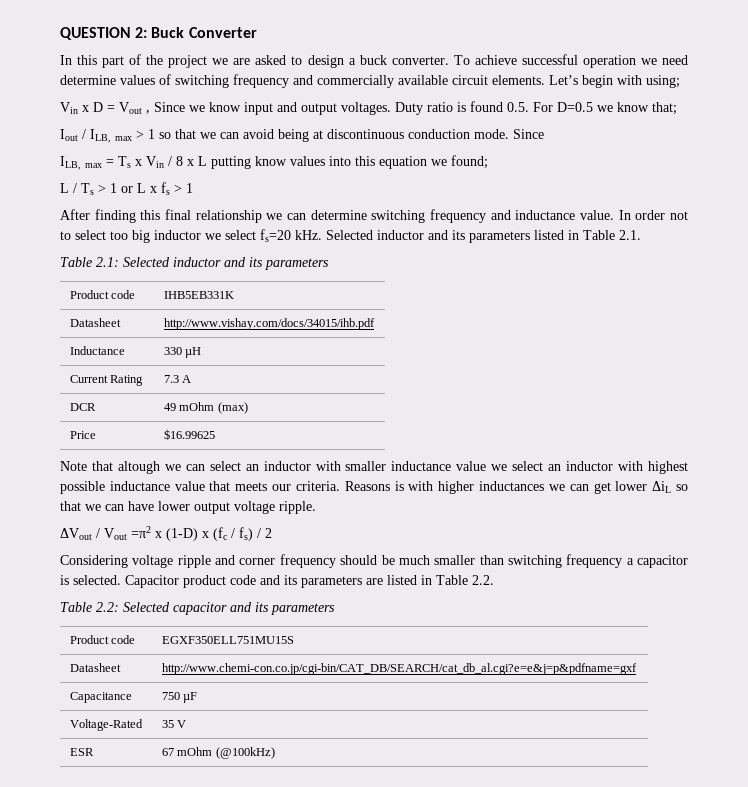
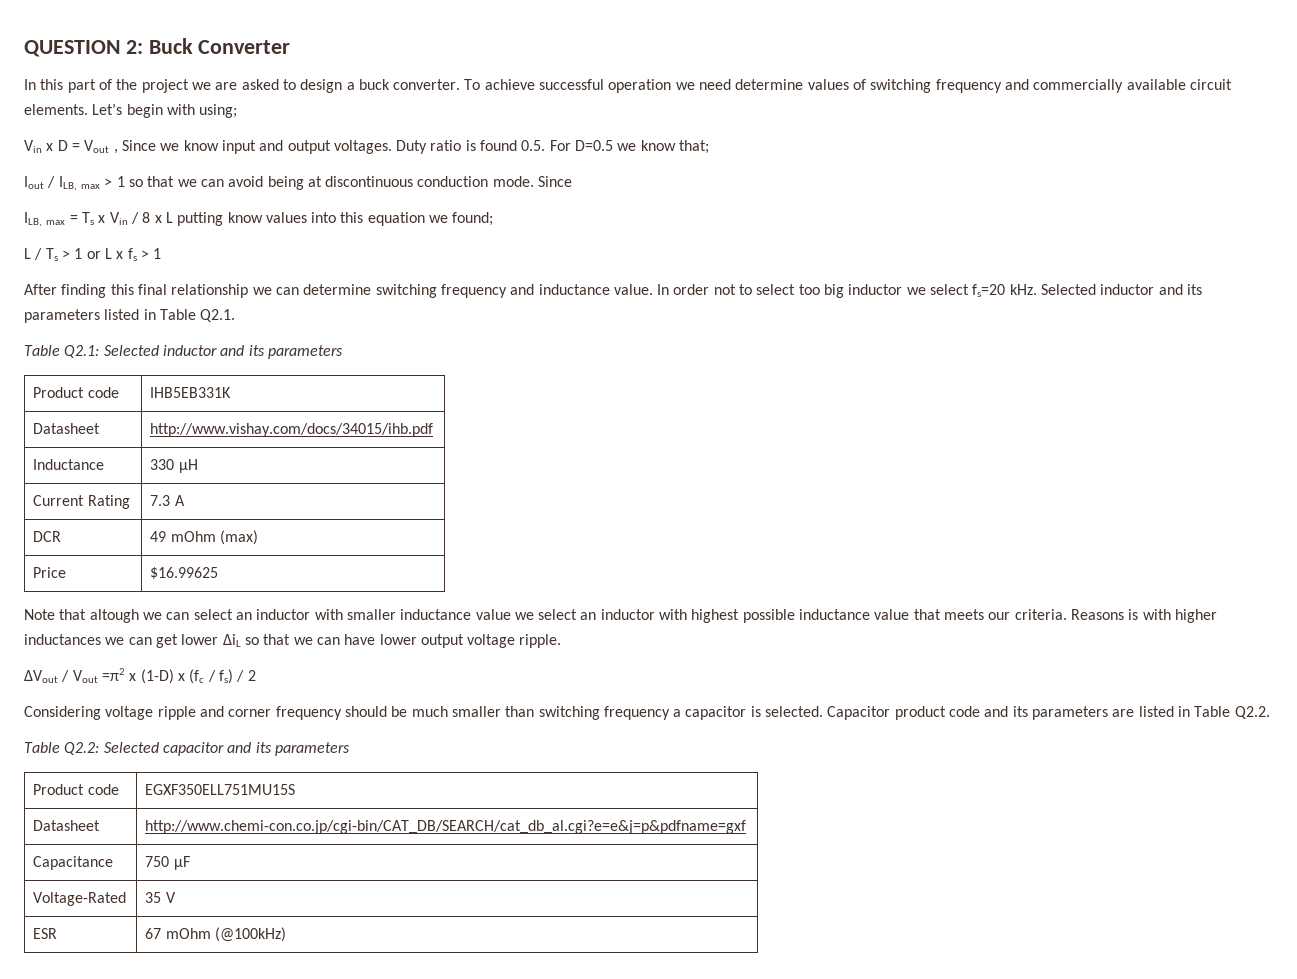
- Selected inductor and its parameters listed in Table 2.1.
- Table 2.1: Selected inductor and its parameters
+ Selected inductor and its parameters listed in Table Q2.1.
+ Table Q2.1: Selected inductor and its parameters
- Capacitor product code and its parameters are listed in Table 2.2.
- Table 2.2: Selected capacitor and its parameters
+ Capacitor product code and its parameters are listed in Table Q2.2.
+ Table Q2.2: Selected capacitor and its parameters

